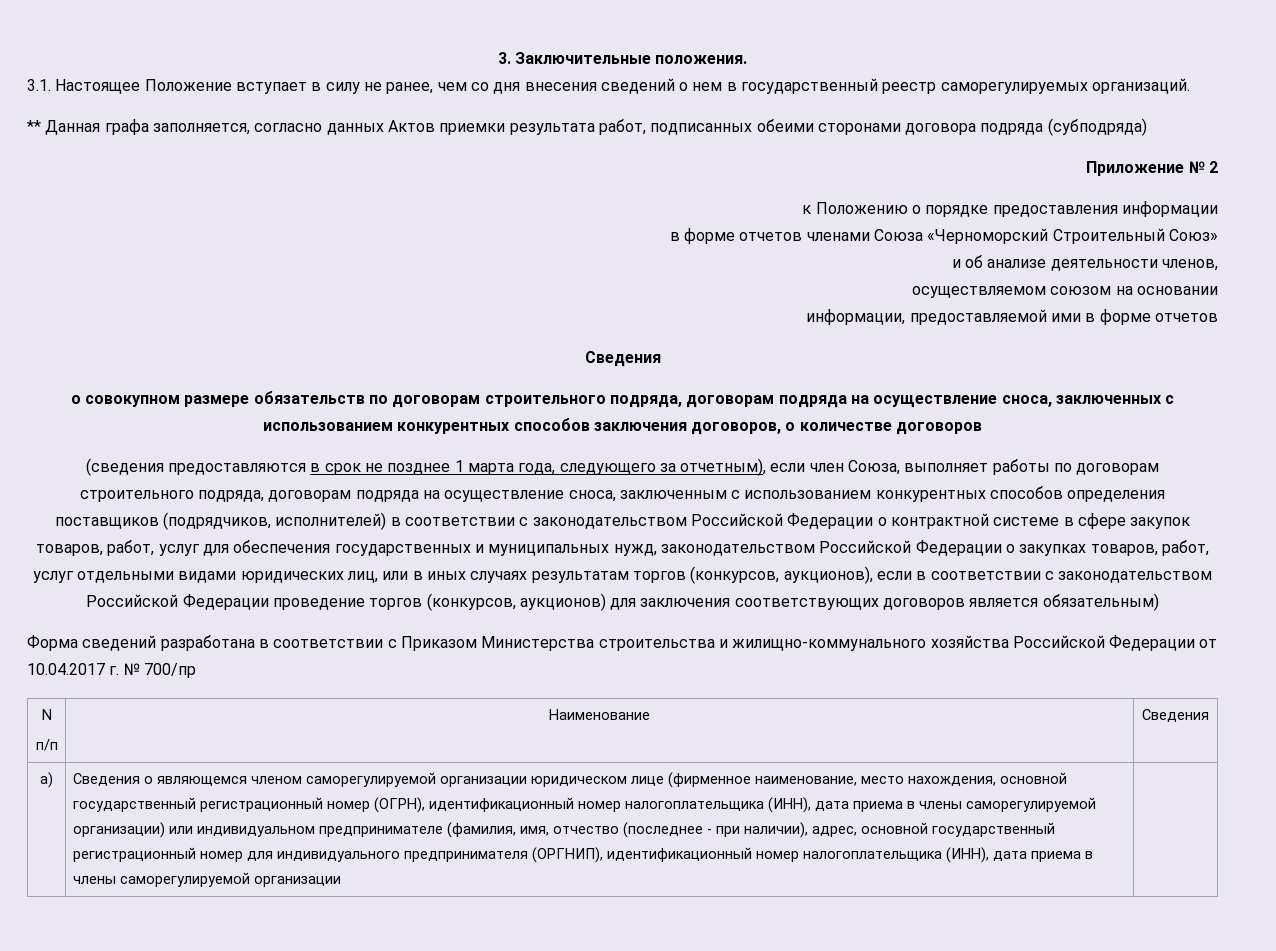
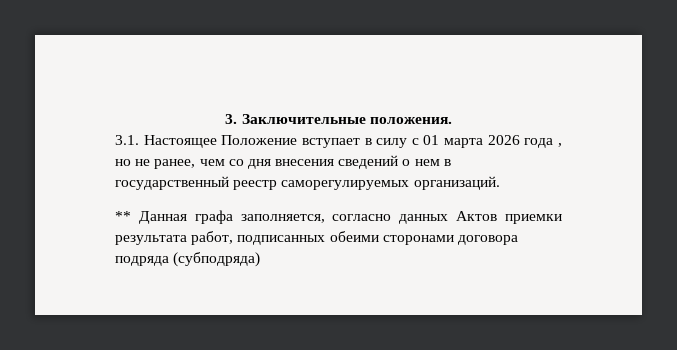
- 3.1. Настоящее Положение вступает в силу не ранее, чем со дня внесения сведений о нем в государственный реестр саморегулируемых организаций.
+ 3.1. Настоящее Положение вступает в силу с 01 марта 2026 года , но не ранее, чем со дня внесения сведений о нем в государственный реестр саморегулируемых организаций.
- Приложение № 2
- к Положению о порядке предоставления информации
- в форме отчетов членами Союза «Черноморский Строительный Союз»
- и об анализе деятельности членов,
- осуществляемом союзом на основании
- информации, предоставляемой ими в форме отчетов
- Сведения
- о совокупном размере обязательств по договорам строительного подряда, договорам подряда на осуществление сноса, заключенных с использованием конкурентных способов заключения договоров, о количестве договоров
- (сведения предоставляются в срок не позднее 1 марта года, следующего за отчетным), если член Союза, выполняет работы по договорам строительного подряда, договорам подряда на осуществление сноса, заключенным с использованием конкурентных способов определения поставщиков (подрядчиков, исполнителей) в соответствии с законодательством Российской Федерации о контрактной системе в сфере закупок товаров, работ, услуг для обеспечения государственных и муниципальных нужд, законодательством Российской Федерации о закупках товаров, работ, услуг отдельными видами юридических лиц, или в иных случаях результатам торгов (конкурсов, аукционов), если в соответствии с законодательством Российской Федерации проведение торгов (конкурсов, аукционов) для заключения соответствующих договоров является обязательным)
- Форма сведений разработана в соответствии с Приказом Министерства строительства и жилищно-коммунального хозяйства Российской Федерации от 10.04.2017 г. № 700/пр
- N
- п/п | Наименование | Сведения
- а) | Сведения о являющемся членом саморегулируемой организации юридическом лице (фирменное наименование, место нахождения, основной государственный регистрационный номер (ОГРН), идентификационный номер налогоплательщика (ИНН), дата приема в члены саморегулируемой организации) или индивидуальном предпринимателе (фамилия, имя, отчество (последнее - при наличии), адрес, основной государственный регистрационный номер для индивидуального предпринимателя (ОРГНИП), идентификационный номер налогоплательщика (ИНН), дата приема в члены саморегулируемой организации

